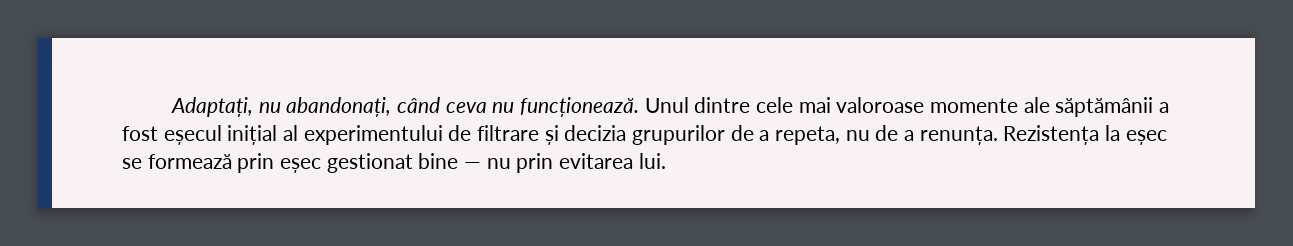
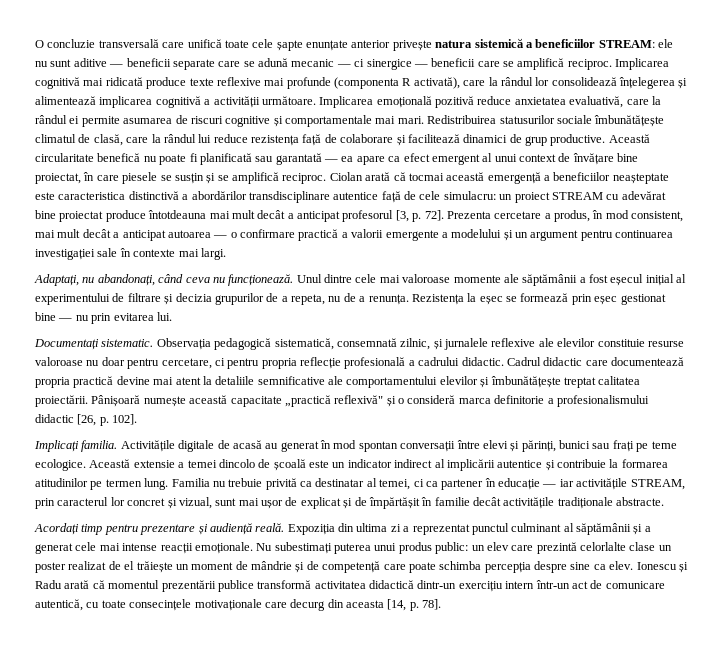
+ O concluzie transversală care unifică toate cele șapte enunțate anterior privește natura sistemică a beneficiilor STREAM: ele nu sunt aditive — beneficii separate care se adună mecanic — ci sinergice — beneficii care se amplifică reciproc. Implicarea cognitivă mai ridicată produce texte reflexive mai profunde (componenta R activată), care la rândul lor consolidează înțelegerea și alimentează implicarea cognitivă a activității următoare. Implicarea emoțională pozitivă reduce anxietatea evaluativă, care la rândul ei permite asumarea de riscuri cognitive și comportamentale mai mari. Redistribuirea statusurilor sociale îmbunătățește climatul de clasă, care la rândul lui reduce rezistența față de colaborare și facilitează dinamici de grup productive. Această circularitate benefică nu poate fi planificată sau garantată — ea apare ca efect emergent al unui context de învățare bine proiectat, în care piesele se susțin și se amplifică reciproc. Ciolan arată că tocmai această emergență a beneficiilor neașteptate este caracteristica distinctivă a abordărilor transdisciplinare autentice față de cele simulacru: un proiect STREAM cu adevărat bine proiectat produce întotdeauna mai mult decât a anticipat profesorul [3, p. 72]. Prezenta cercetare a produs, în mod consistent, mai mult decât a anticipat autoarea — o confirmare practică a valorii emergente a modelului și un argument pentru continuarea investigației sale în contexte mai largi.
+ Documentați sistematic. Observația pedagogică sistematică, consemnată zilnic, și jurnalele reflexive ale elevilor constituie resurse valoroase nu doar pentru cercetare, ci pentru propria reflecție profesională a cadrului didactic. Cadrul didactic care documentează propria practică devine mai atent la detaliile semnificative ale comportamentului elevilor și îmbunătățește treptat calitatea proiectării. Pânișoară numește această capacitate „practică reflexivă" și o consideră marca definitorie a profesionalismului didactic [26, p. 102].
+ Implicați familia. Activitățile digitale de acasă au generat în mod spontan conversații între elevi și părinți, bunici sau frați pe teme ecologice. Această extensie a temei dincolo de școală este un indicator indirect al implicării autentice și contribuie la formarea atitudinilor pe termen lung. Familia nu trebuie privită ca destinatar al temei, ci ca partener în educație — iar activitățile STREAM, prin caracterul lor concret și vizual, sunt mai ușor de explicat și de împărtășit în familie decât activitățile tradiționale abstracte.
+ Acordați timp pentru prezentare și audiență reală. Expoziția din ultima zi a reprezentat punctul culminant al săptămânii și a generat cele mai intense reacții emoționale. Nu subestimați puterea unui produs public: un elev care prezintă celorlalte clase un poster realizat de el trăiește un moment de mândrie și de competență care poate schimba percepția despre sine ca elev. Ionescu și Radu arată că momentul prezentării publice transformă activitatea didactică dintr-un exercițiu intern într-un act de comunicare autentică, cu toate consecințele motivaționale care decurg din aceasta [14, p. 78].

